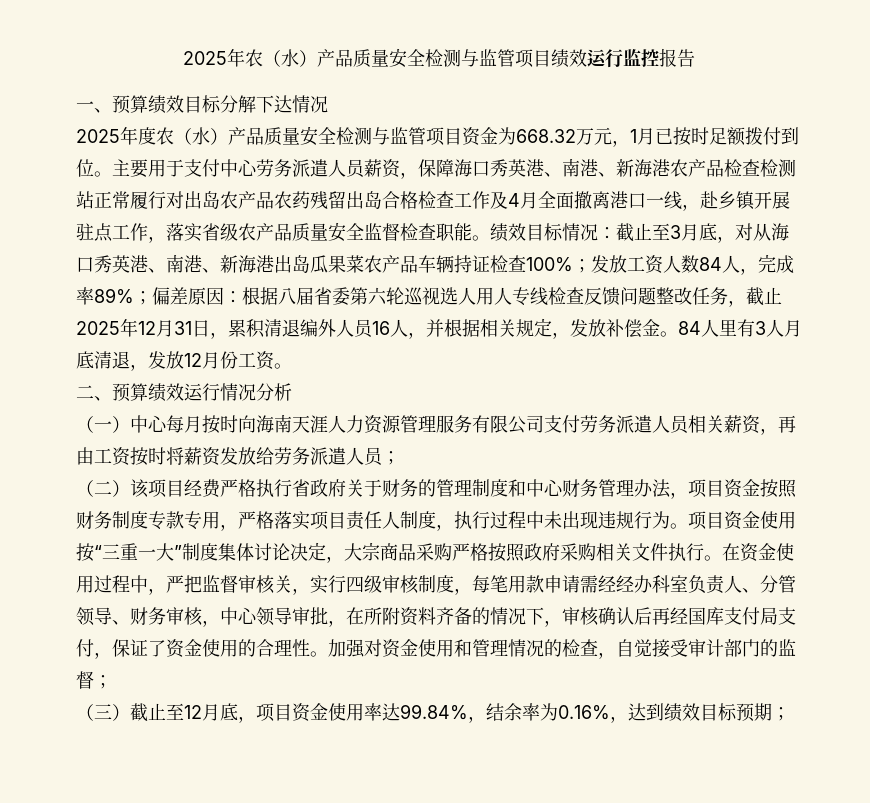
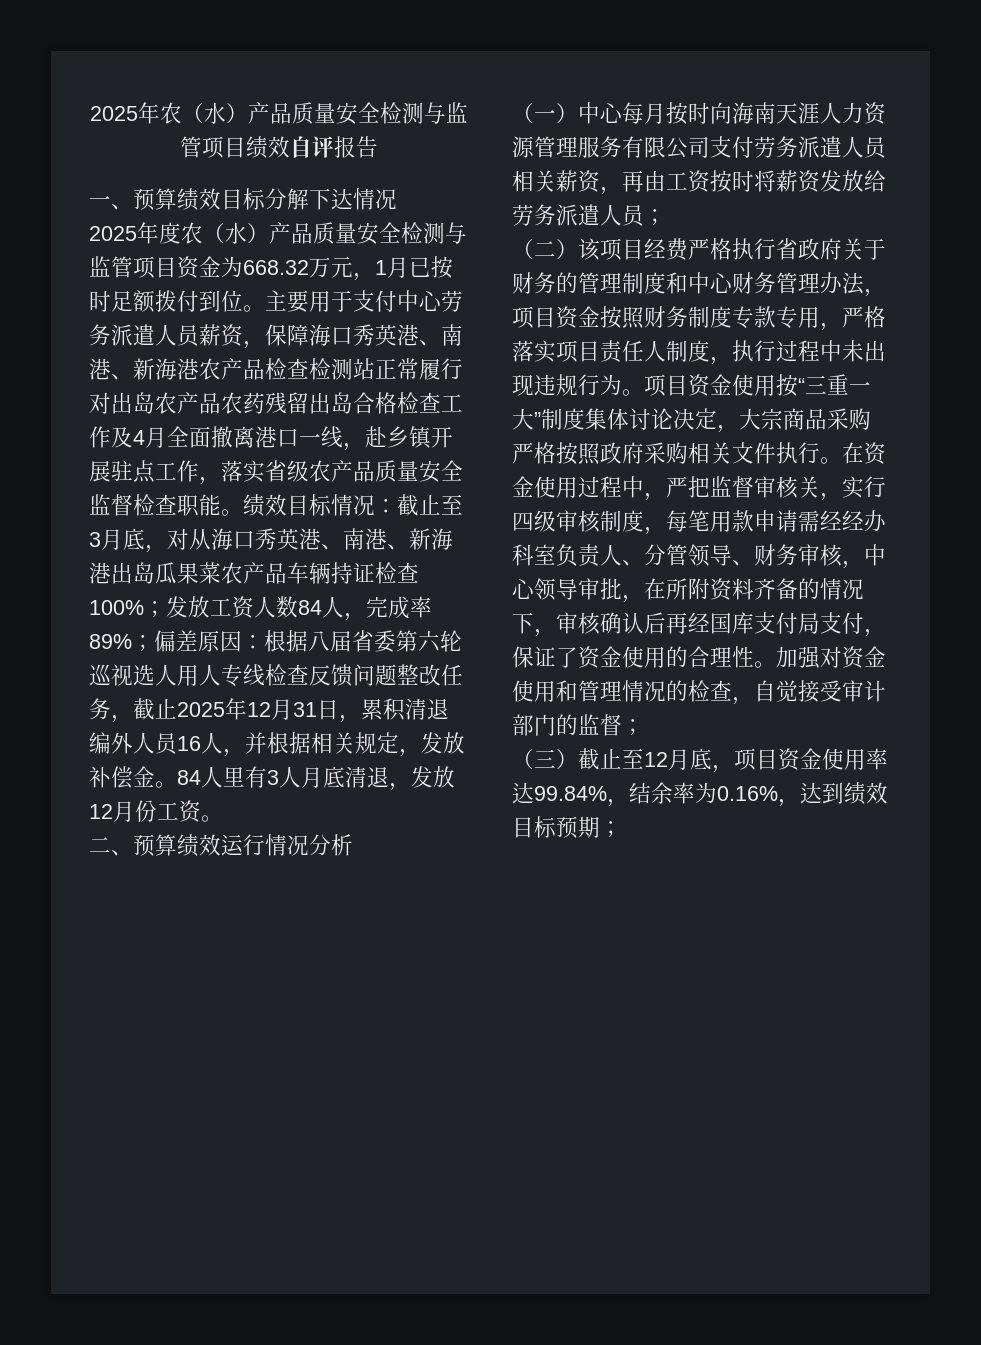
- 2025年农（水）产品质量安全检测与监管项目绩效运行监控报告
+ 2025年农（水）产品质量安全检测与监管项目绩效自评报告

